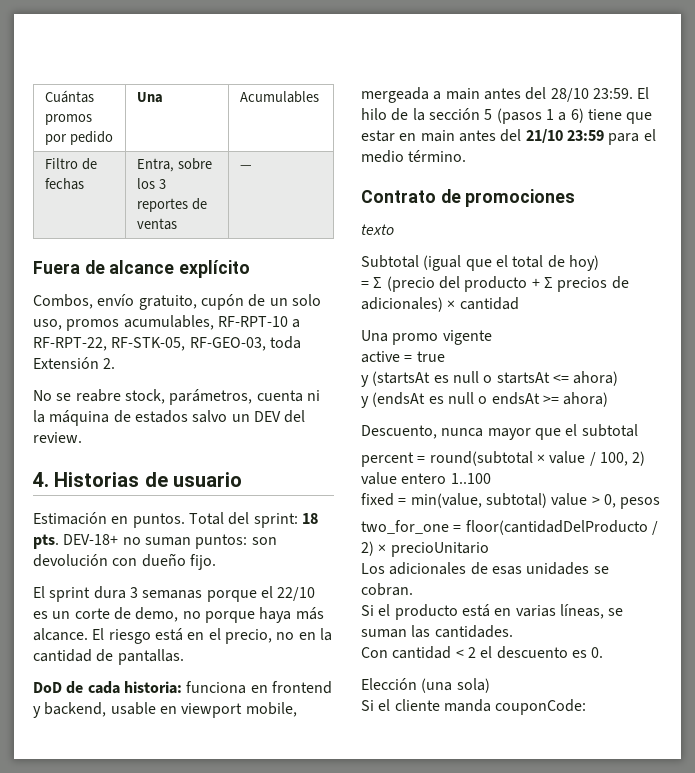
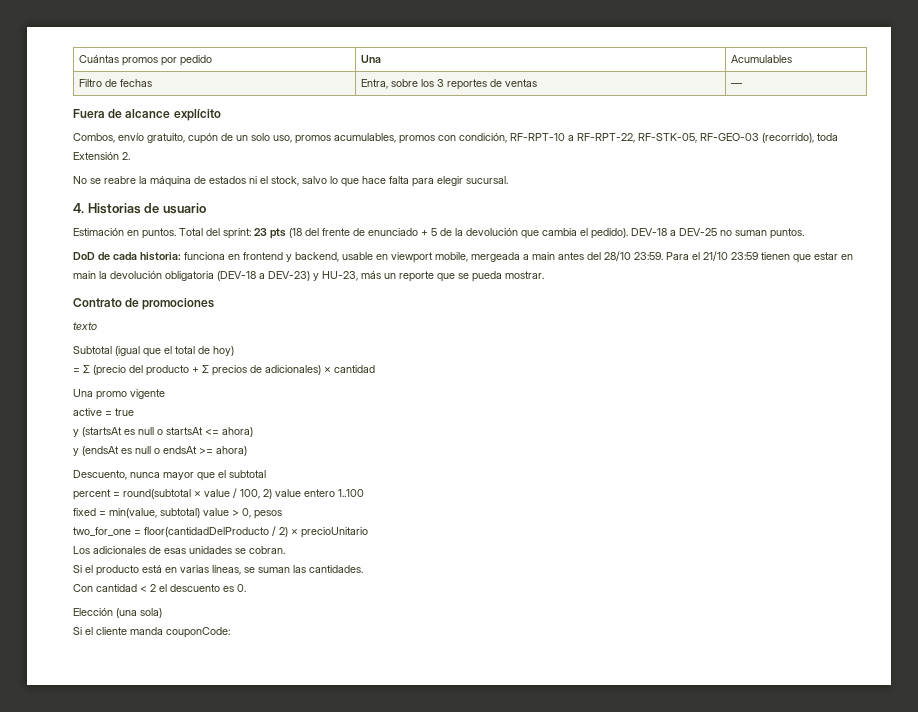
- Combos, envío gratuito, cupón de un solo uso, promos acumulables, RF-RPT-10 a RF-RPT-22, RF-STK-05, RF-GEO-03, toda Extensión 2.
+ Combos, envío gratuito, cupón de un solo uso, promos acumulables, promos con condición, RF-RPT-10 a RF-RPT-22, RF-STK-05, RF-GEO-03 (recorrido), toda Extensión 2.
- No se reabre stock, parámetros, cuenta ni la máquina de estados salvo un DEV del review.
+ No se reabre la máquina de estados ni el stock, salvo lo que hace falta para elegir sucursal.
- Total del sprint: 18 pts. DEV-18+ no suman puntos: son devolución con dueño fijo.
- El sprint dura 3 semanas porque el 22/10 es un corte de demo, no porque haya más alcance. El riesgo está en el precio, no en la cantidad de pantallas.
+ Total del sprint: 23 pts (18 del frente de enunciado + 5 de la devolución que cambia el pedido). DEV-18 a DEV-25 no suman puntos.
- El hilo de la sección 5 (pasos 1 a 6) tiene que estar en main antes del 21/10 23:59 para el medio término.
+ Para el 21/10 23:59 tienen que estar en main la devolución obligatoria (DEV-18 a DEV-23) y HU-23, más un reporte que se pueda mostrar.

